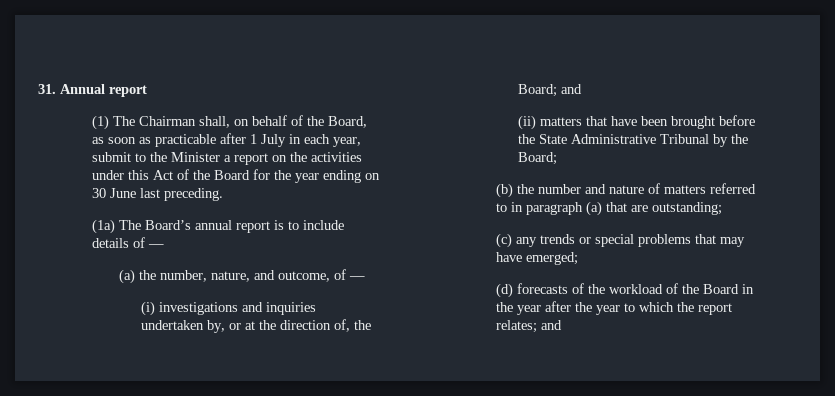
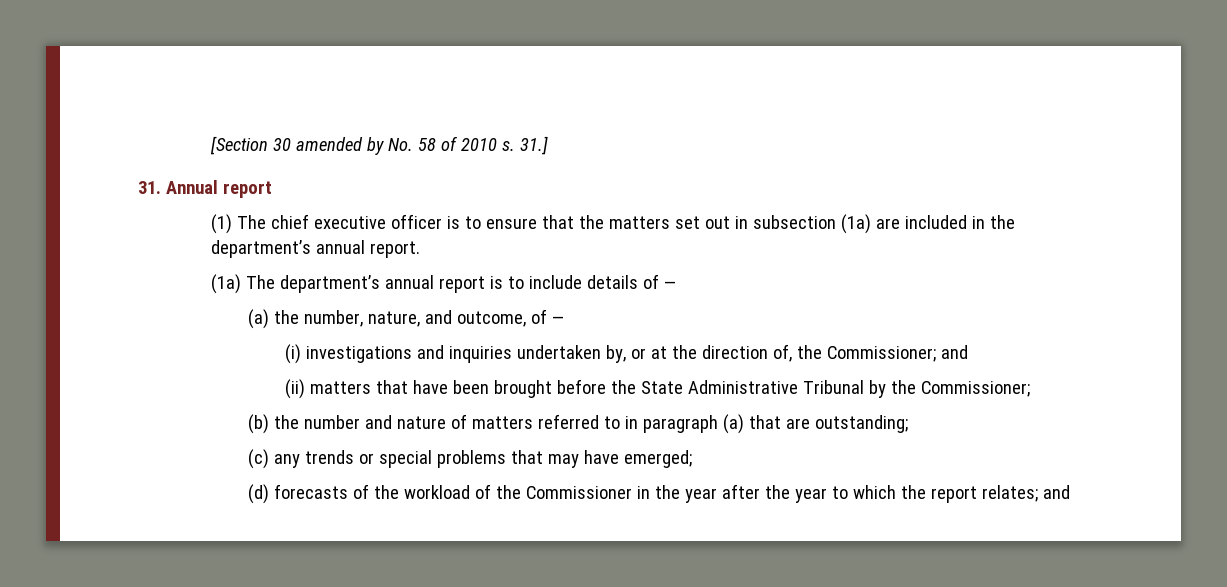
+ [Section 30 amended by No. 58 of 2010 s. 31.]
- (1) The Chairman shall, on behalf of the Board, as soon as practicable after 1 July in each year, submit to the Minister a report on the activities under this Act of the Board for the year ending on 30 June last preceding.
+ (1) The chief executive officer is to ensure that the matters set out in subsection (1a) are included in the department’s annual report.
- (1a) The Board’s annual report is to include details of —
+ (1a) The department’s annual report is to include details of —
- (i) investigations and inquiries undertaken by, or at the direction of, the Board; and
+ (i) investigations and inquiries undertaken by, or at the direction of, the Commissioner; and
- (ii) matters that have been brought before the State Administrative Tribunal by the Board;
+ (ii) matters that have been brought before the State Administrative Tribunal by the Commissioner;
- (d) forecasts of the workload of the Board in the year after the year to which the report relates; and
+ (d) forecasts of the workload of the Commissioner in the year after the year to which the report relates; and

